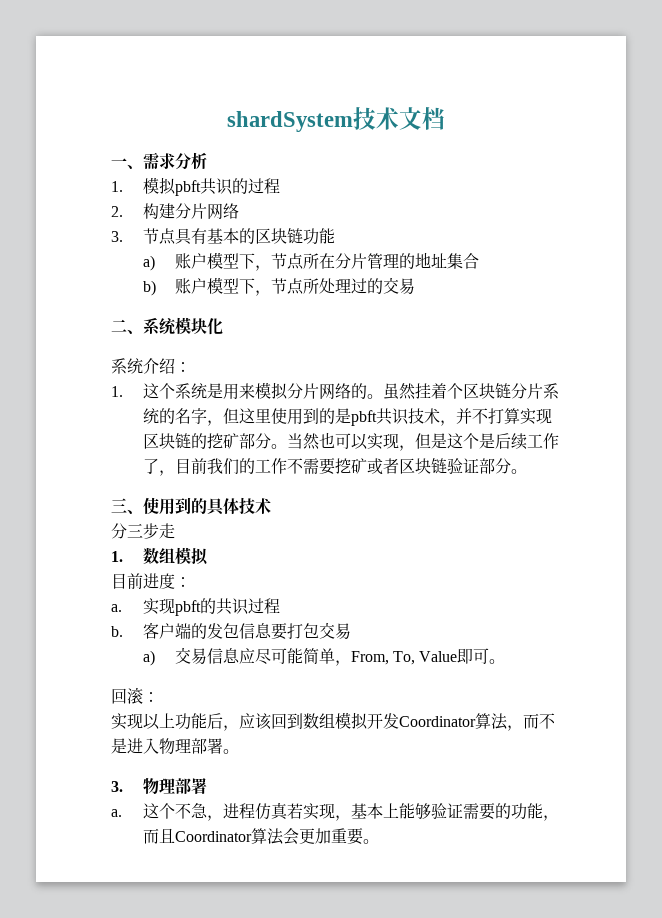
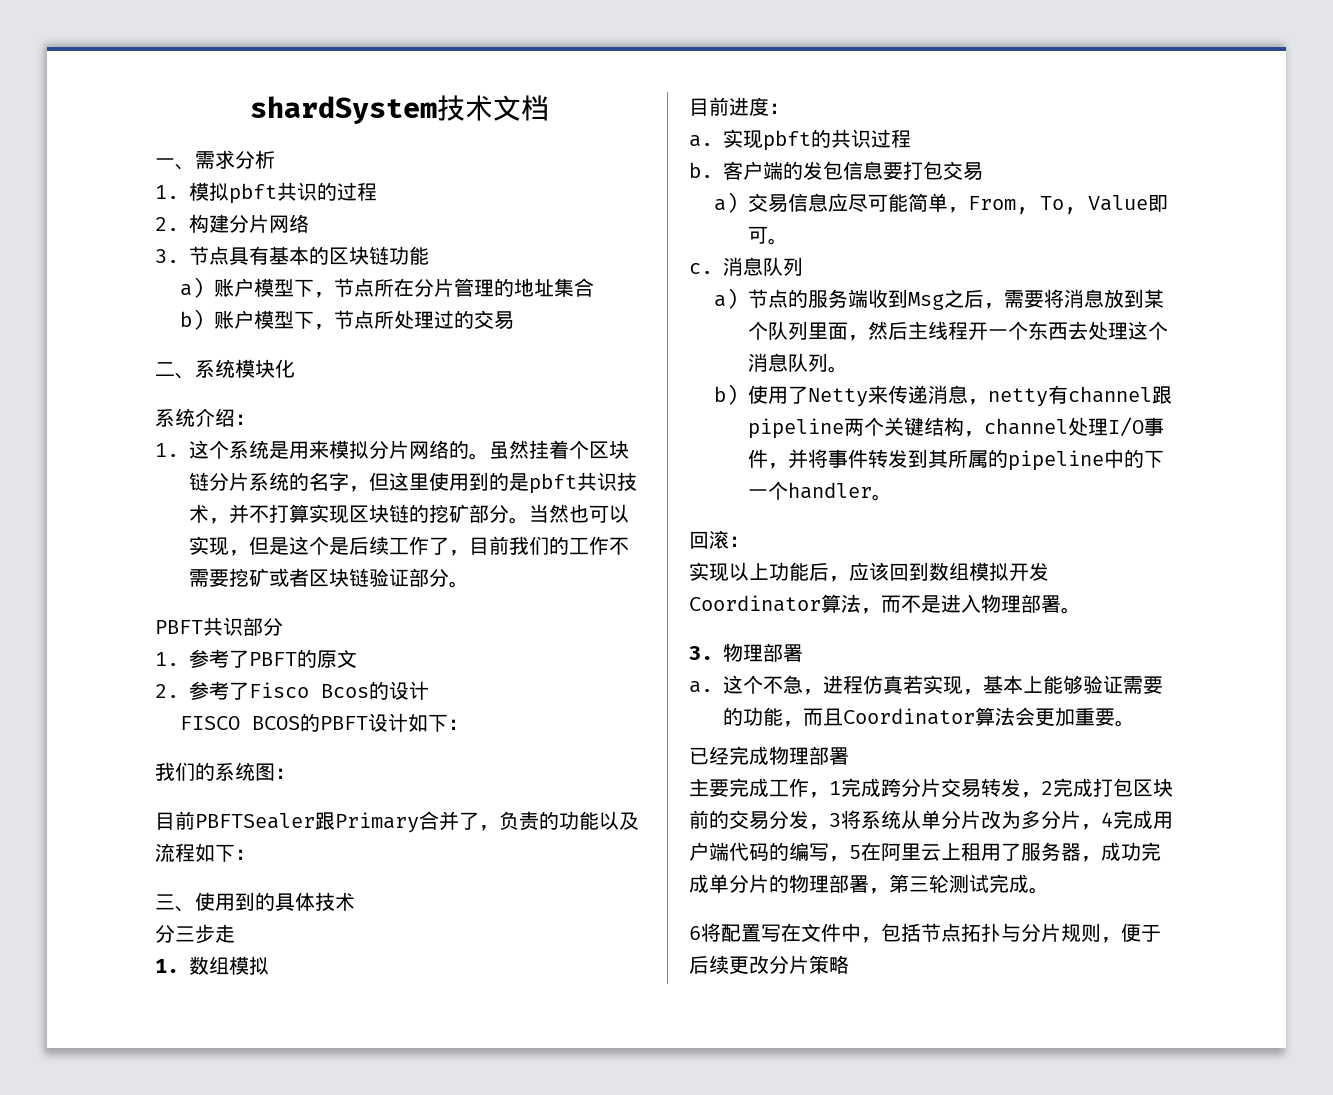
+ PBFT共识部分
+ 1.参考了PBFT的原文
+ 2.参考了Fisco Bcos的设计
+ FISCO BCOS的PBFT设计如下：
+ 我们的系统图：
+ 目前PBFTSealer跟Primary合并了，负责的功能以及流程如下：
+ c.消息队列
+ a)节点的服务端收到Msg之后，需要将消息放到某个队列里面，然后主线程开一个东西去处理这个消息队列。
+ b)使用了Netty来传递消息，netty有channel跟pipeline两个关键结构，channel处理I/O事件，并将事件转发到其所属的pipeline中的下一个handler。
+ 已经完成物理部署
+ 主要完成工作，1完成跨分片交易转发，2完成打包区块前的交易分发，3将系统从单分片改为多分片，4完成用户端代码的编写，5在阿里云上租用了服务器，成功完成单分片的物理部署，第三轮测试完成。
+ 6将配置写在文件中，包括节点拓扑与分片规则，便于后续更改分片策略

